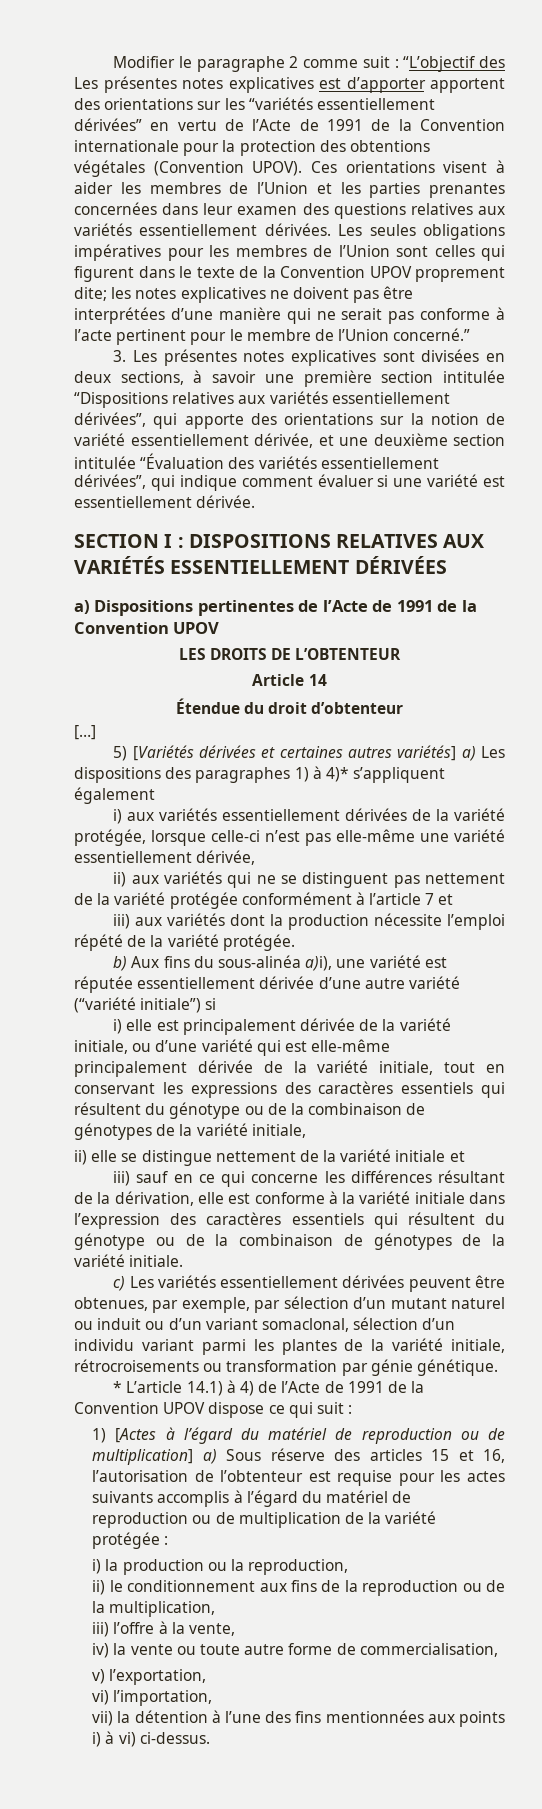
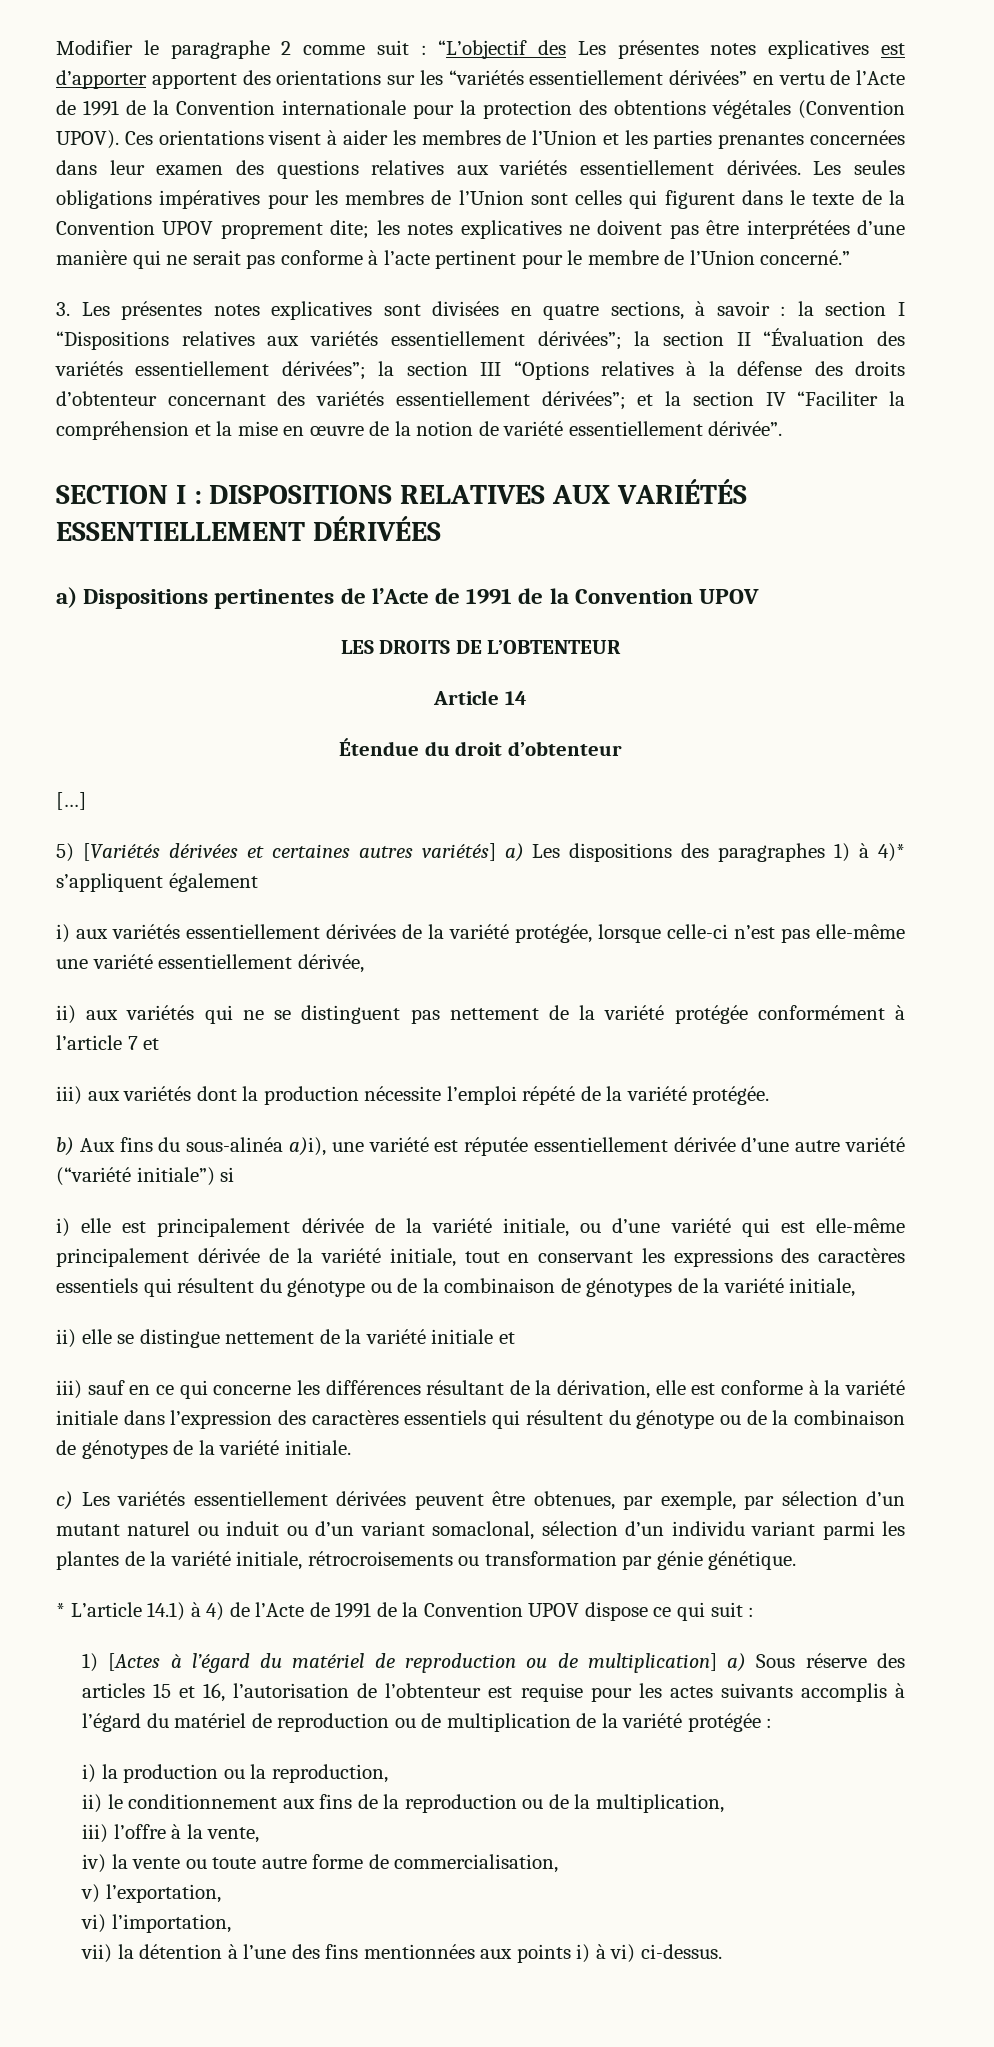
- 3. Les présentes notes explicatives sont divisées en deux sections, à savoir une première section intitulée “Dispositions relatives aux variétés essentiellement dérivées”, qui apporte des orientations sur la notion de variété essentiellement dérivée, et une deuxième section intitulée “Évaluation des variétés essentiellement dérivées”, qui indique comment évaluer si une variété est essentiellement dérivée.
+ 3. Les présentes notes explicatives sont divisées en quatre sections, à savoir : la section I “Dispositions relatives aux variétés essentiellement dérivées”; la section II “Évaluation des variétés essentiellement dérivées”; la section III “Options relatives à la défense des droits d’obtenteur concernant des variétés essentiellement dérivées”; et la section IV “Faciliter la compréhension et la mise en œuvre de la notion de variété essentiellement dérivée”.

